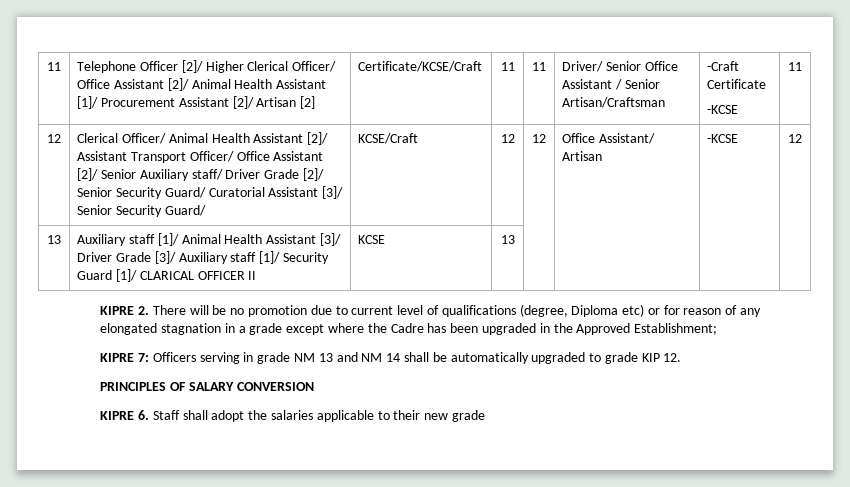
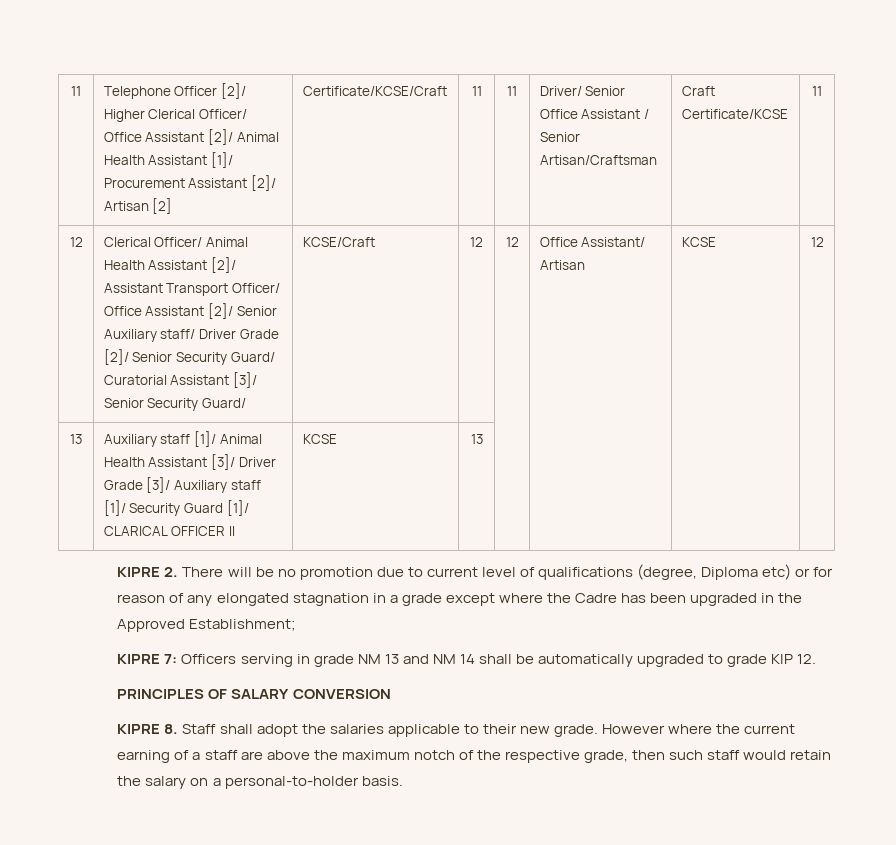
- 11 | Telephone Officer [2]/ Higher Clerical Officer/ Office Assistant [2]/ Animal Health Assistant [1]/ Procurement Assistant [2]/ Artisan [2] | Certificate/KCSE/Craft | 11 | 11 | Driver/ Senior Office Assistant / Senior Artisan/Craftsman | -Craft Certificate
- -KCSE | 11
+ 11 | Telephone Officer [2]/ Higher Clerical Officer/ Office Assistant [2]/ Animal Health Assistant [1]/ Procurement Assistant [2]/ Artisan [2] | Certificate/KCSE/Craft | 11 | 11 | Driver/ Senior Office Assistant / Senior Artisan/Craftsman | Craft Certificate/KCSE | 11
- 12 | Clerical Officer/ Animal Health Assistant [2]/ Assistant Transport Officer/ Office Assistant [2]/ Senior Auxiliary staff/ Driver Grade [2]/ Senior Security Guard/ Curatorial Assistant [3]/ Senior Security Guard/ | KCSE/Craft | 12 | 12 | Office Assistant/ Artisan | -KCSE | 12
+ 12 | Clerical Officer/ Animal Health Assistant [2]/ Assistant Transport Officer/ Office Assistant [2]/ Senior Auxiliary staff/ Driver Grade [2]/ Senior Security Guard/ Curatorial Assistant [3]/ Senior Security Guard/ | KCSE/Craft | 12 | 12 | Office Assistant/ Artisan | KCSE | 12
- KIPRE 6. Staff shall adopt the salaries applicable to their new grade
+ KIPRE 8. Staff shall adopt the salaries applicable to their new grade. However where the current earning of a staff are above the maximum notch of the respective grade, then such staff would retain the salary on a personal-to-holder basis.

